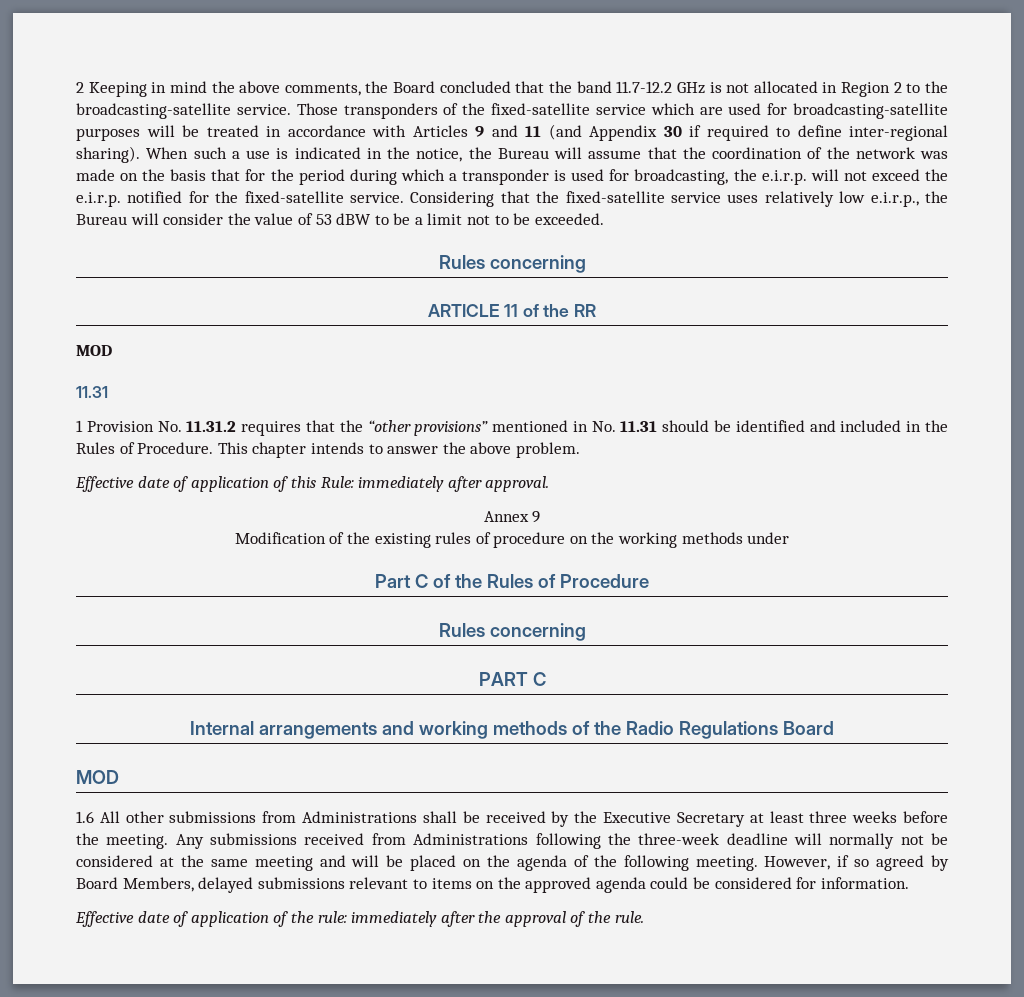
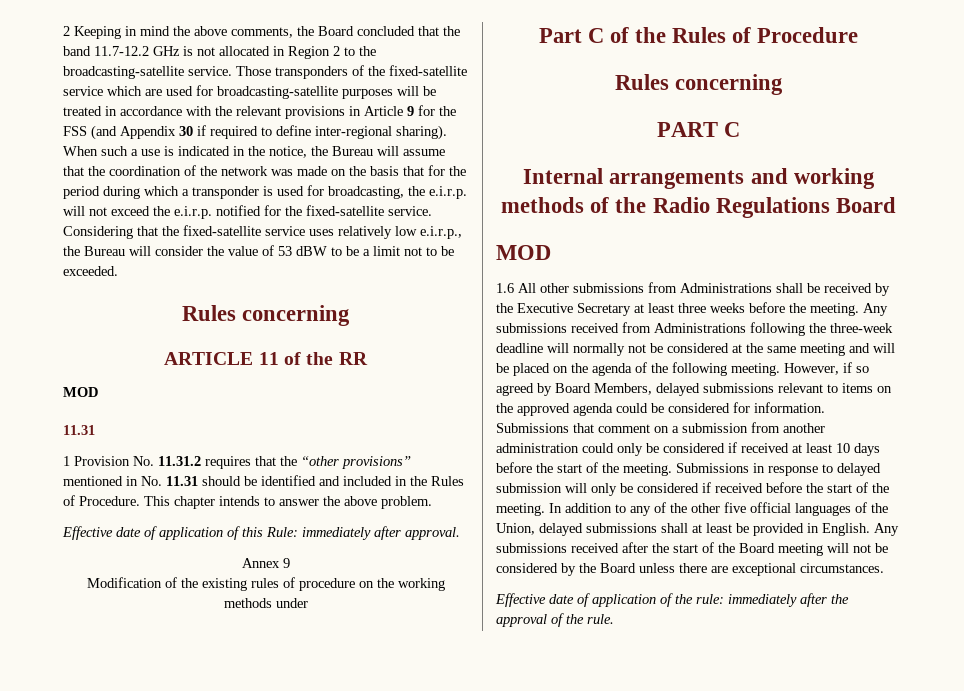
- Those transponders of the fixed-satellite service which are used for broadcasting-satellite purposes will be treated in accordance with Articles 9 and 11 (and Appendix 30 if required to define inter-regional sharing).
+ Those transponders of the fixed-satellite service which are used for broadcasting-satellite purposes will be treated in accordance with the relevant provisions in Article 9 for the FSS (and Appendix 30 if required to define inter-regional sharing).
+ Submissions that comment on a submission from another administration could only be considered if received at least 10 days before the start of the meeting. Submissions in response to delayed submission will only be considered if received before the start of the meeting. In addition to any of the other five official languages of the Union, delayed submissions shall at least be provided in English. Any submissions received after the start of the Board meeting will not be considered by the Board unless there are exceptional circumstances.

